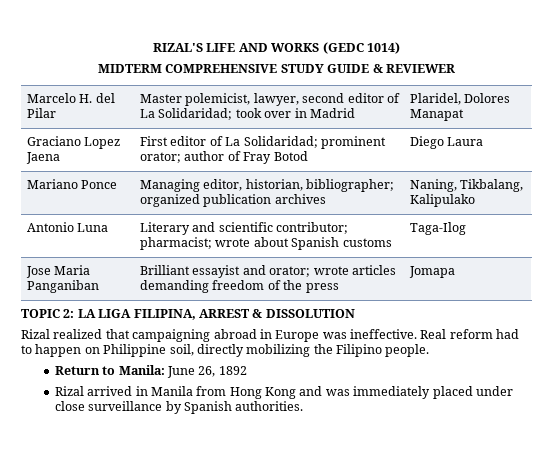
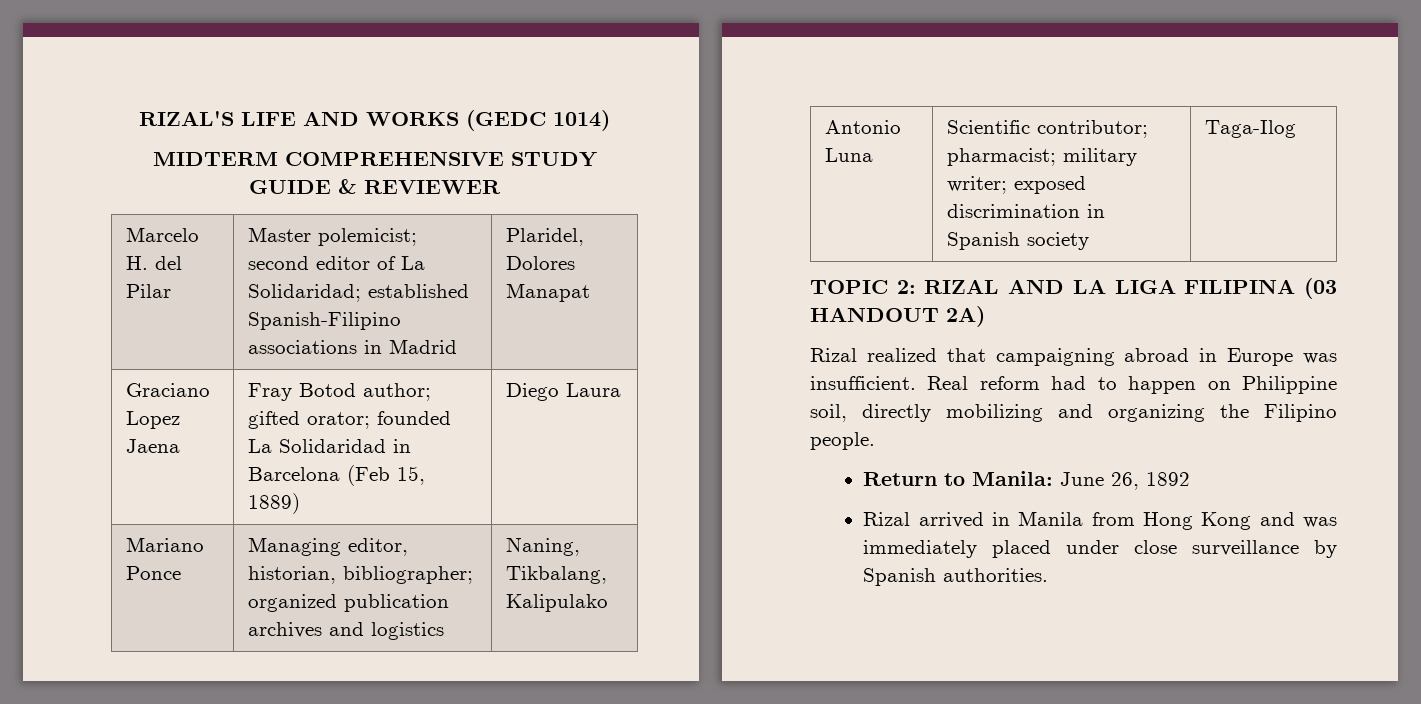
- Marcelo H. del Pilar | Master polemicist, lawyer, second editor of La Solidaridad; took over in Madrid | Plaridel, Dolores Manapat
+ Marcelo H. del Pilar | Master polemicist; second editor of La Solidaridad; established Spanish-Filipino associations in Madrid | Plaridel, Dolores Manapat
- Graciano Lopez Jaena | First editor of La Solidaridad; prominent orator; author of Fray Botod | Diego Laura
+ Graciano Lopez Jaena | Fray Botod author; gifted orator; founded La Solidaridad in Barcelona (Feb 15, 1889) | Diego Laura
- Mariano Ponce | Managing editor, historian, bibliographer; organized publication archives | Naning, Tikbalang, Kalipulako
+ Mariano Ponce | Managing editor, historian, bibliographer; organized publication archives and logistics | Naning, Tikbalang, Kalipulako
- Antonio Luna | Literary and scientific contributor; pharmacist; wrote about Spanish customs | Taga-Ilog
- Jose Maria Panganiban | Brilliant essayist and orator; wrote articles demanding freedom of the press | Jomapa
- TOPIC 2: LA LIGA FILIPINA, ARREST & DISSOLUTION
+ Antonio Luna | Scientific contributor; pharmacist; military writer; exposed discrimination in Spanish society | Taga-Ilog
+ TOPIC 2: RIZAL AND LA LIGA FILIPINA (03 HANDOUT 2A)
- Rizal realized that campaigning abroad in Europe was ineffective.
+ Rizal realized that campaigning abroad in Europe was insufficient.
- Real reform had to happen on Philippine soil, directly mobilizing the Filipino people.
+ Real reform had to happen on Philippine soil, directly mobilizing and organizing the Filipino people.

